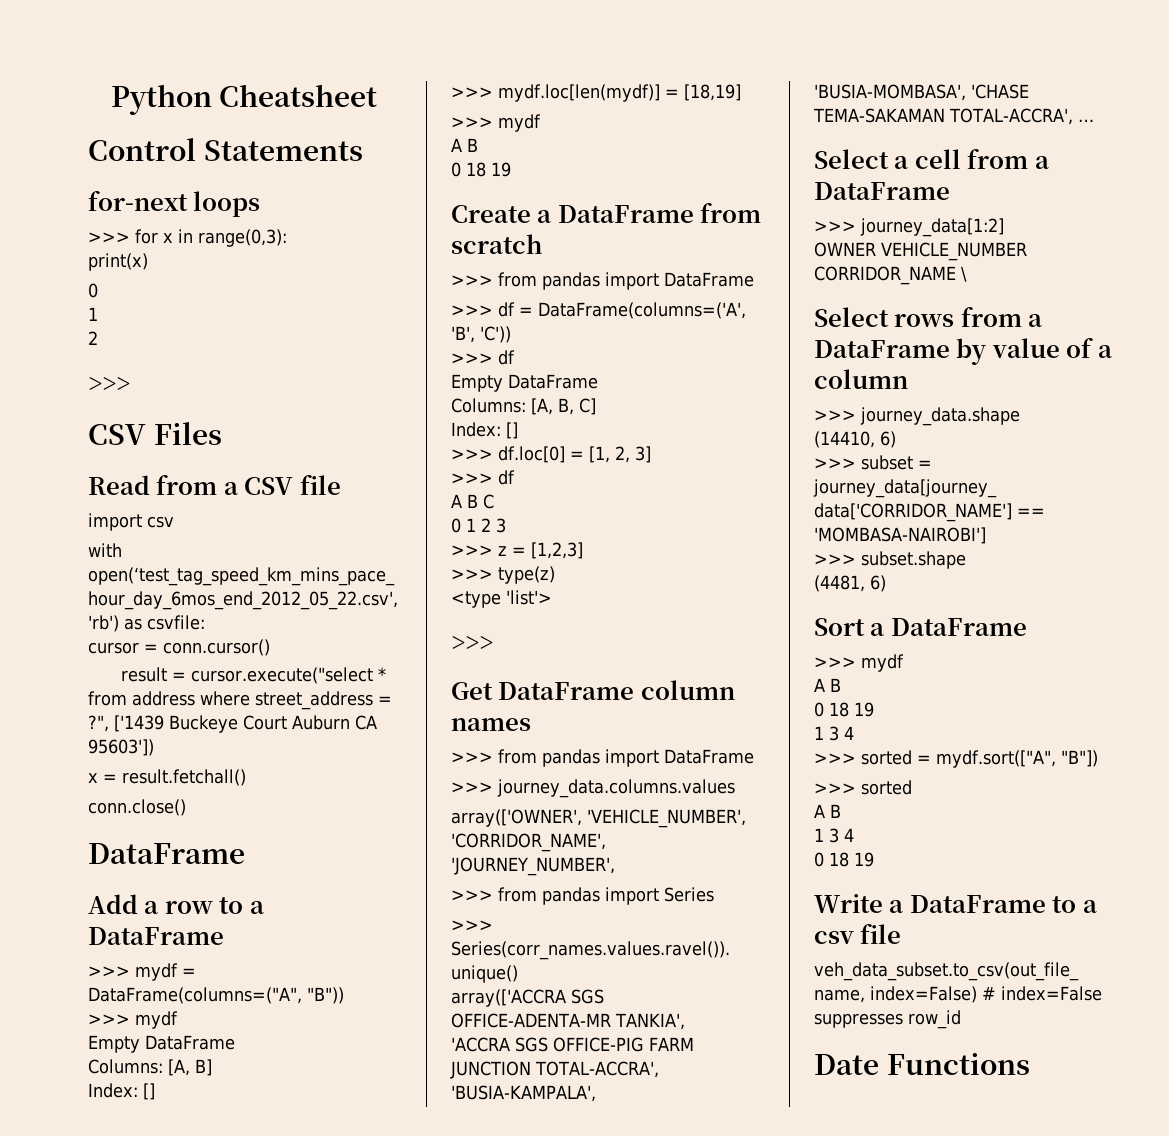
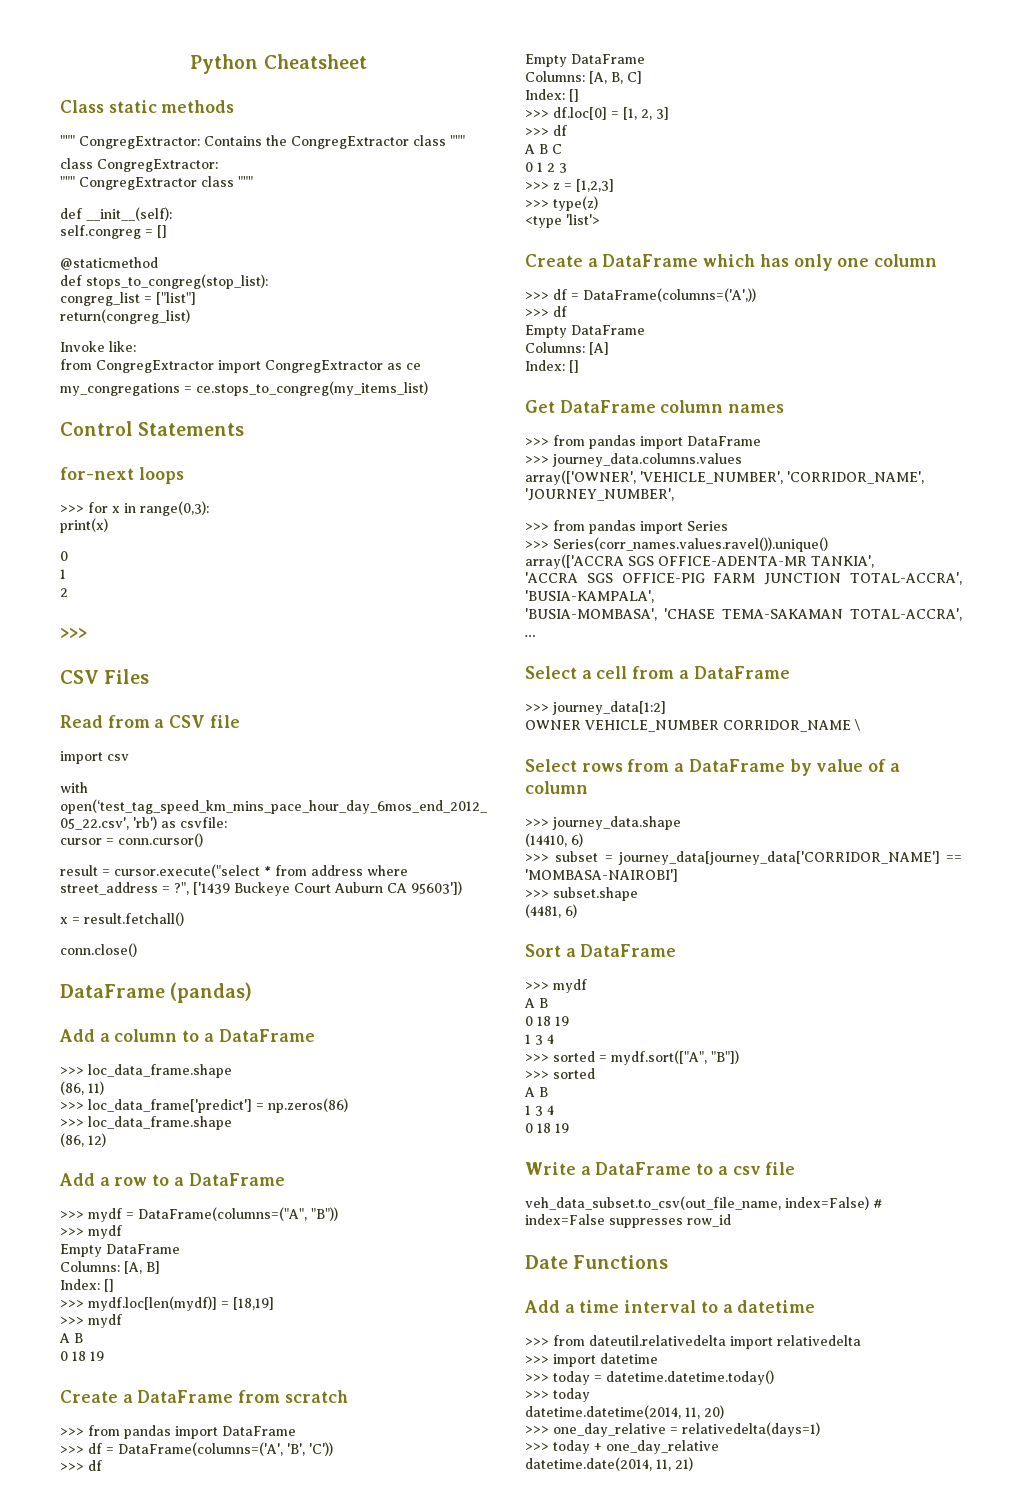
+ Class static methods
+ """ CongregExtractor: Contains the CongregExtractor class """
+ class CongregExtractor:
+ """ CongregExtractor class """
+ def __init__(self):
+ self.congreg = []
+ @staticmethod
+ def stops_to_congreg(stop_list):
+ congreg_list = ["list"]
+ return(congreg_list)
+ Invoke like:
+ from CongregExtractor import CongregExtractor as ce
+ my_congregations = ce.stops_to_congreg(my_items_list)
  conn.close()
- DataFrame
+ DataFrame (pandas)
+ Add a column to a DataFrame
+ >>> loc_data_frame.shape
+ (86, 11)
+ >>> loc_data_frame['predict'] = np.zeros(86)
+ >>> loc_data_frame.shape
+ (86, 12)
  <type 'list'>
- >>>
+ Create a DataFrame which has only one column
+ >>> df = DataFrame(columns=('A',))
+ >>> df
+ Empty DataFrame
+ Columns: [A]
+ Index: []
+ Add a time interval to a datetime
+ >>> from dateutil.relativedelta import relativedelta
+ >>> import datetime
+ >>> today = datetime.datetime.today()
+ >>> today
+ datetime.datetime(2014, 11, 20)
+ >>> one_day_relative = relativedelta(days=1)
+ >>> today + one_day_relative
+ datetime.date(2014, 11, 21)

